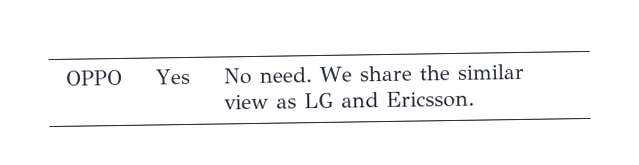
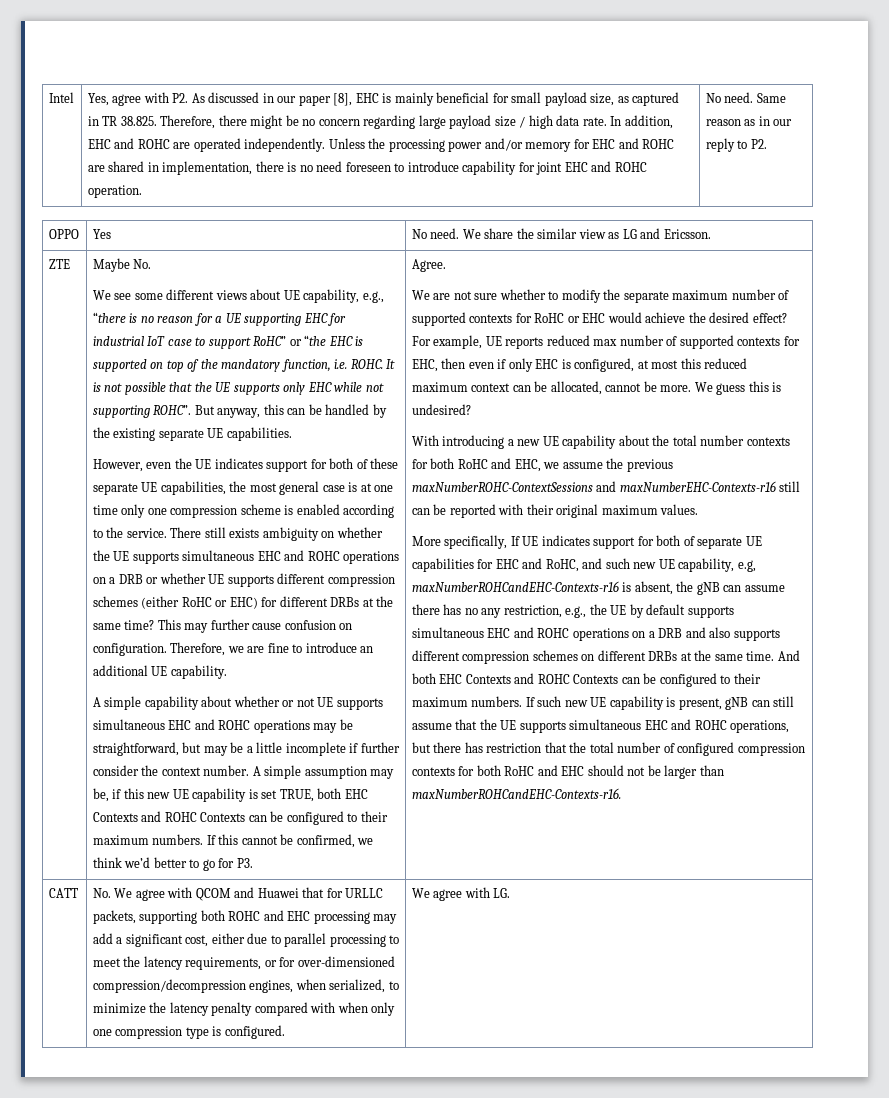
+ Intel | Yes, agree with P2. As discussed in our paper [8], EHC is mainly beneficial for small payload size, as captured in TR 38.825. Therefore, there might be no concern regarding large payload size / high data rate. In addition, EHC and ROHC are operated independently. Unless the processing power and/or memory for EHC and ROHC are shared in implementation, there is no need foreseen to introduce capability for joint EHC and ROHC operation. | No need. Same reason as in our reply to P2.
+ ZTE | Maybe No.
+ We see some different views about UE capability, e.g., “there is no reason for a UE supporting EHC for industrial IoT case to support RoHC” or “the EHC is supported on top of the mandatory function, i.e. ROHC. It is not possible that the UE supports only EHC while not supporting ROHC”. But anyway, this can be handled by the existing separate UE capabilities.
+ However, even the UE indicates support for both of these separate UE capabilities, the most general case is at one time only one compression scheme is enabled according to the service. There still exists ambiguity on whether the UE supports simultaneous EHC and ROHC operations on a DRB or whether UE supports different compression schemes (either RoHC or EHC) for different DRBs at the same time? This may further cause confusion on configuration. Therefore, we are fine to introduce an additional UE capability.
+ A simple capability about whether or not UE supports simultaneous EHC and ROHC operations may be straightforward, but may be a little incomplete if further consider the context number. A simple assumption may be, if this new UE capability is set TRUE, both EHC Contexts and ROHC Contexts can be configured to their maximum numbers. If this cannot be confirmed, we think we’d better to go for P3. | Agree.
+ We are not sure whether to modify the separate maximum number of supported contexts for RoHC or EHC would achieve the desired effect? For example, UE reports reduced max number of supported contexts for EHC, then even if only EHC is configured, at most this reduced maximum context can be allocated, cannot be more. We guess this is undesired?
+ With introducing a new UE capability about the total number contexts for both RoHC and EHC, we assume the previous maxNumberROHC-ContextSessions and maxNumberEHC-Contexts-r16 still can be reported with their original maximum values.
+ More specifically, If UE indicates support for both of separate UE capabilities for EHC and RoHC, and such new UE capability, e.g, maxNumberROHCandEHC-Contexts-r16 is absent, the gNB can assume there has no any restriction, e.g., the UE by default supports simultaneous EHC and ROHC operations on a DRB and also supports different compression schemes on different DRBs at the same time. And both EHC Contexts and ROHC Contexts can be configured to their maximum numbers. If such new UE capability is present, gNB can still assume that the UE supports simultaneous EHC and ROHC operations, but there has restriction that the total number of configured compression contexts for both RoHC and EHC should not be larger than maxNumberROHCandEHC-Contexts-r16.
+ CATT | No. We agree with QCOM and Huawei that for URLLC packets, supporting both ROHC and EHC processing may add a significant cost, either due to parallel processing to meet the latency requirements, or for over-dimensioned compression/decompression engines, when serialized, to minimize the latency penalty compared with when only one compression type is configured. | We agree with LG.

